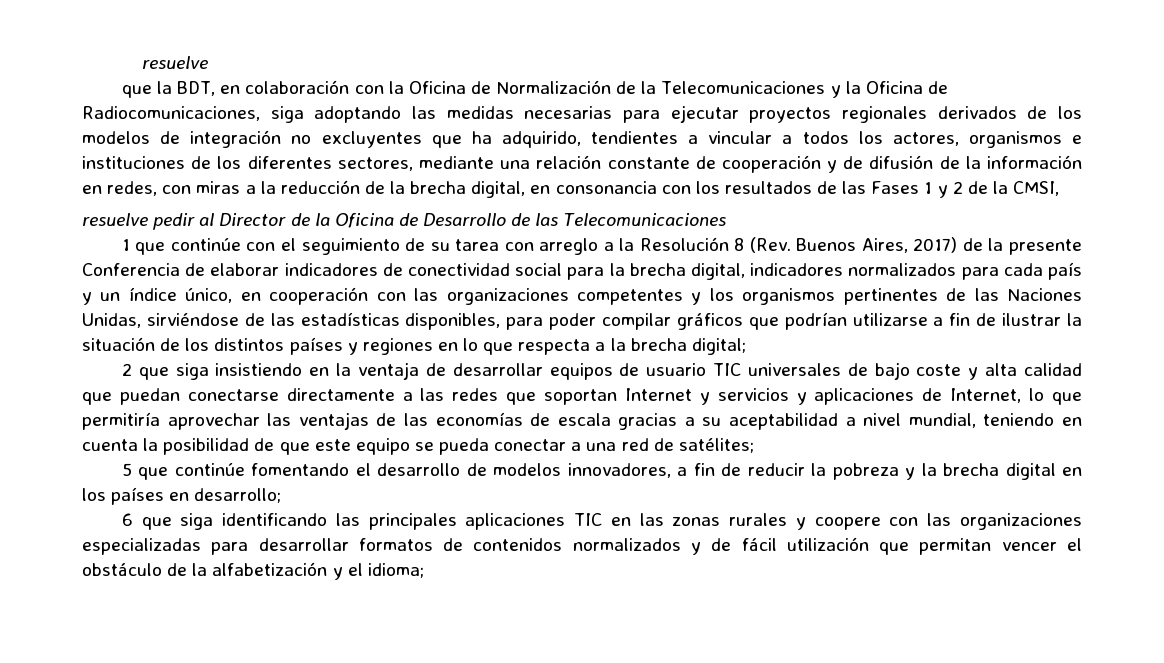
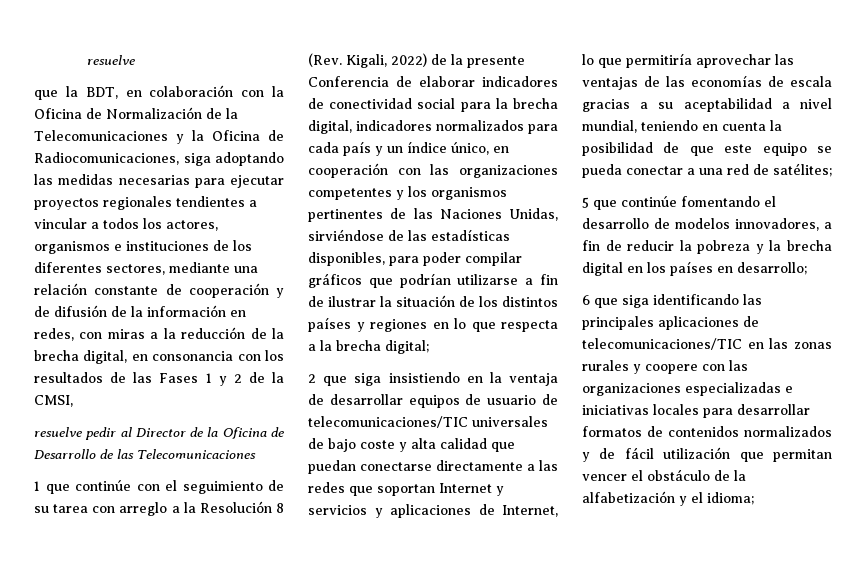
- que la BDT, en colaboración con la Oficina de Normalización de la Telecomunicaciones y la Oficina de Radiocomunicaciones, siga adoptando las medidas necesarias para ejecutar proyectos regionales derivados de los modelos de integración no excluyentes que ha adquirido, tendientes a vincular a todos los actores, organismos e instituciones de los diferentes sectores, mediante una relación constante de cooperación y de difusión de la información en redes, con miras a la reducción de la brecha digital, en consonancia con los resultados de las Fases 1 y 2 de la CMSI,
+ que la BDT, en colaboración con la Oficina de Normalización de la Telecomunicaciones y la Oficina de Radiocomunicaciones, siga adoptando las medidas necesarias para ejecutar proyectos regionales tendientes a vincular a todos los actores, organismos e instituciones de los diferentes sectores, mediante una relación constante de cooperación y de difusión de la información en redes, con miras a la reducción de la brecha digital, en consonancia con los resultados de las Fases 1 y 2 de la CMSI,
- 1 que continúe con el seguimiento de su tarea con arreglo a la Resolución 8 (Rev. Buenos Aires, 2017) de la presente Conferencia de elaborar indicadores de conectividad social para la brecha digital, indicadores normalizados para cada país y un índice único, en cooperación con las organizaciones competentes y los organismos pertinentes de las Naciones Unidas, sirviéndose de las estadísticas disponibles, para poder compilar gráficos que podrían utilizarse a fin de ilustrar la situación de los distintos países y regiones en lo que respecta a la brecha digital;
+ 1 que continúe con el seguimiento de su tarea con arreglo a la Resolución 8 (Rev. Kigali, 2022) de la presente Conferencia de elaborar indicadores de conectividad social para la brecha digital, indicadores normalizados para cada país y un índice único, en cooperación con las organizaciones competentes y los organismos pertinentes de las Naciones Unidas, sirviéndose de las estadísticas disponibles, para poder compilar gráficos que podrían utilizarse a fin de ilustrar la situación de los distintos países y regiones en lo que respecta a la brecha digital;
- 2 que siga insistiendo en la ventaja de desarrollar equipos de usuario TIC universales de bajo coste y alta calidad que puedan conectarse directamente a las redes que soportan Internet y servicios y aplicaciones de Internet, lo que permitiría aprovechar las ventajas de las economías de escala gracias a su aceptabilidad a nivel mundial, teniendo en cuenta la posibilidad de que este equipo se pueda conectar a una red de satélites;
+ 2 que siga insistiendo en la ventaja de desarrollar equipos de usuario de telecomunicaciones/TIC universales de bajo coste y alta calidad que puedan conectarse directamente a las redes que soportan Internet y servicios y aplicaciones de Internet, lo que permitiría aprovechar las ventajas de las economías de escala gracias a su aceptabilidad a nivel mundial, teniendo en cuenta la posibilidad de que este equipo se pueda conectar a una red de satélites;
- 6 que siga identificando las principales aplicaciones TIC en las zonas rurales y coopere con las organizaciones especializadas para desarrollar formatos de contenidos normalizados y de fácil utilización que permitan vencer el obstáculo de la alfabetización y el idioma;
+ 6 que siga identificando las principales aplicaciones de telecomunicaciones/TIC en las zonas rurales y coopere con las organizaciones especializadas e iniciativas locales para desarrollar formatos de contenidos normalizados y de fácil utilización que permitan vencer el obstáculo de la alfabetización y el idioma;

